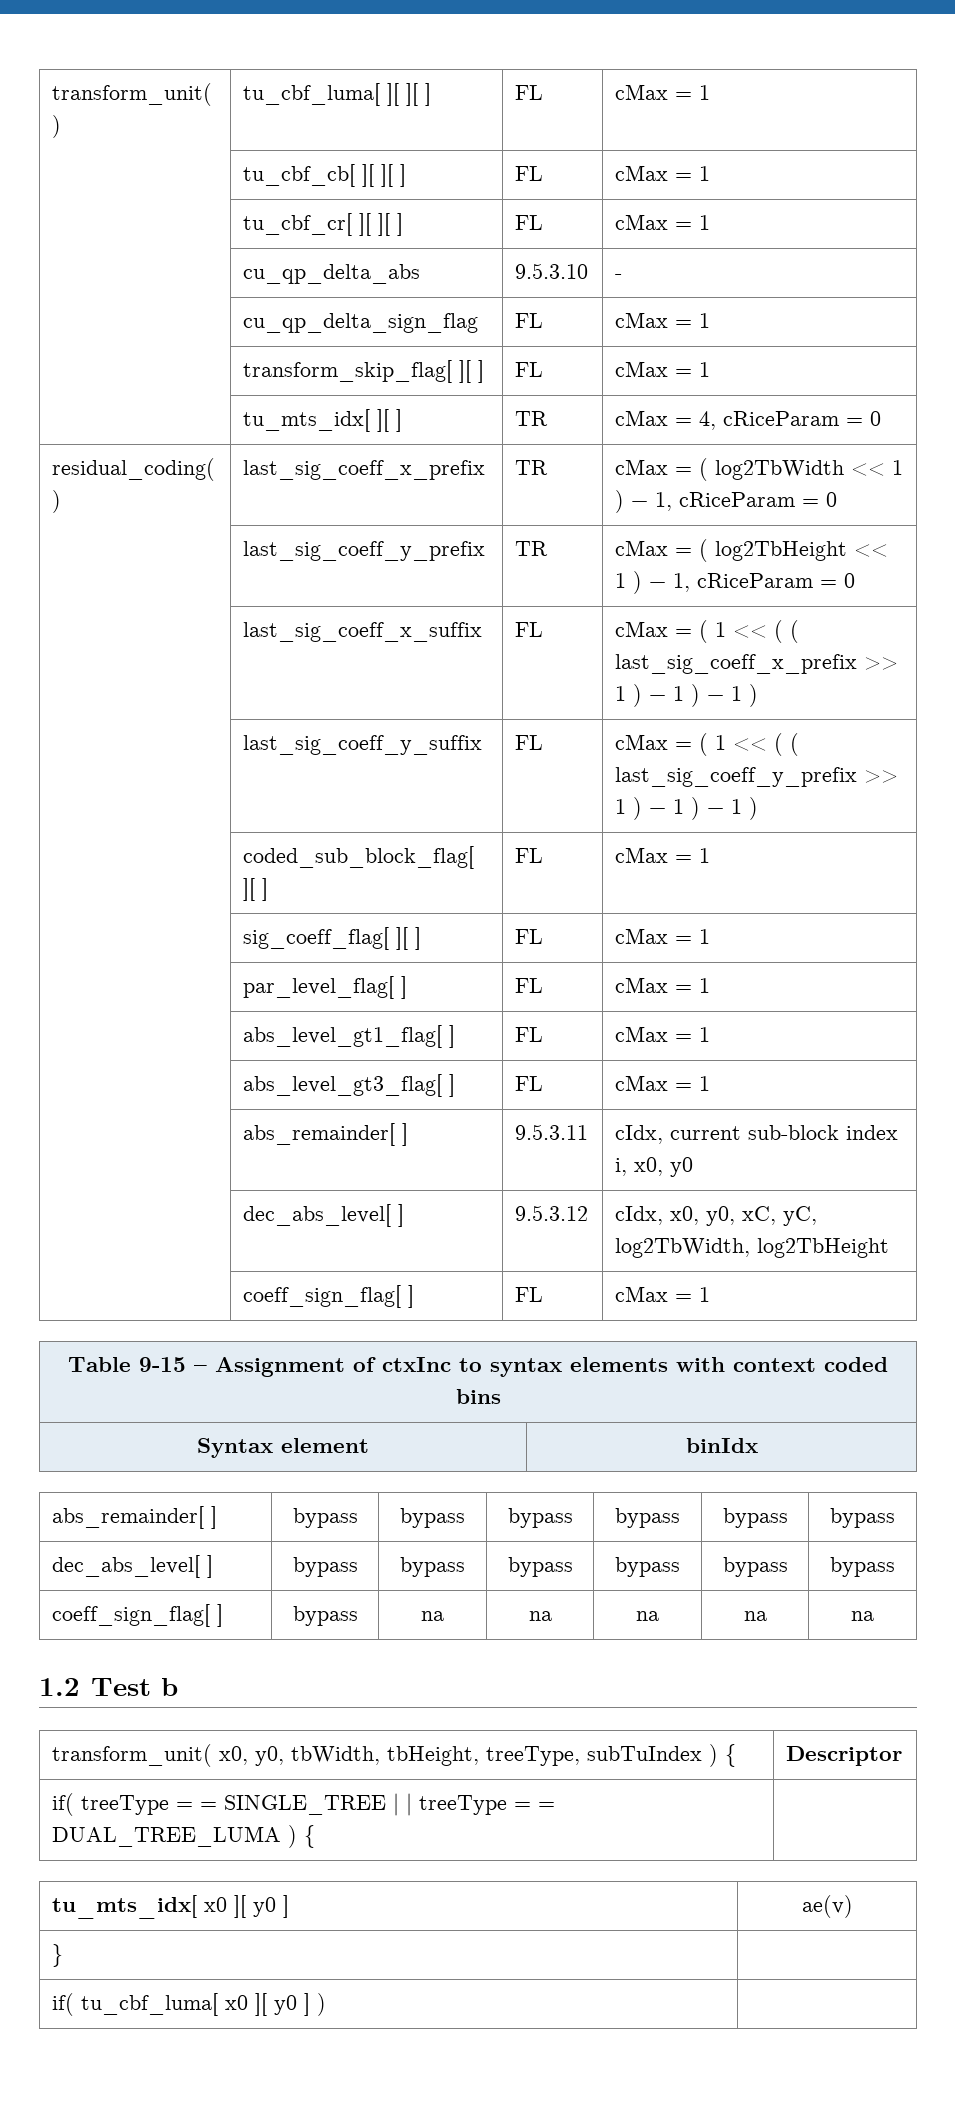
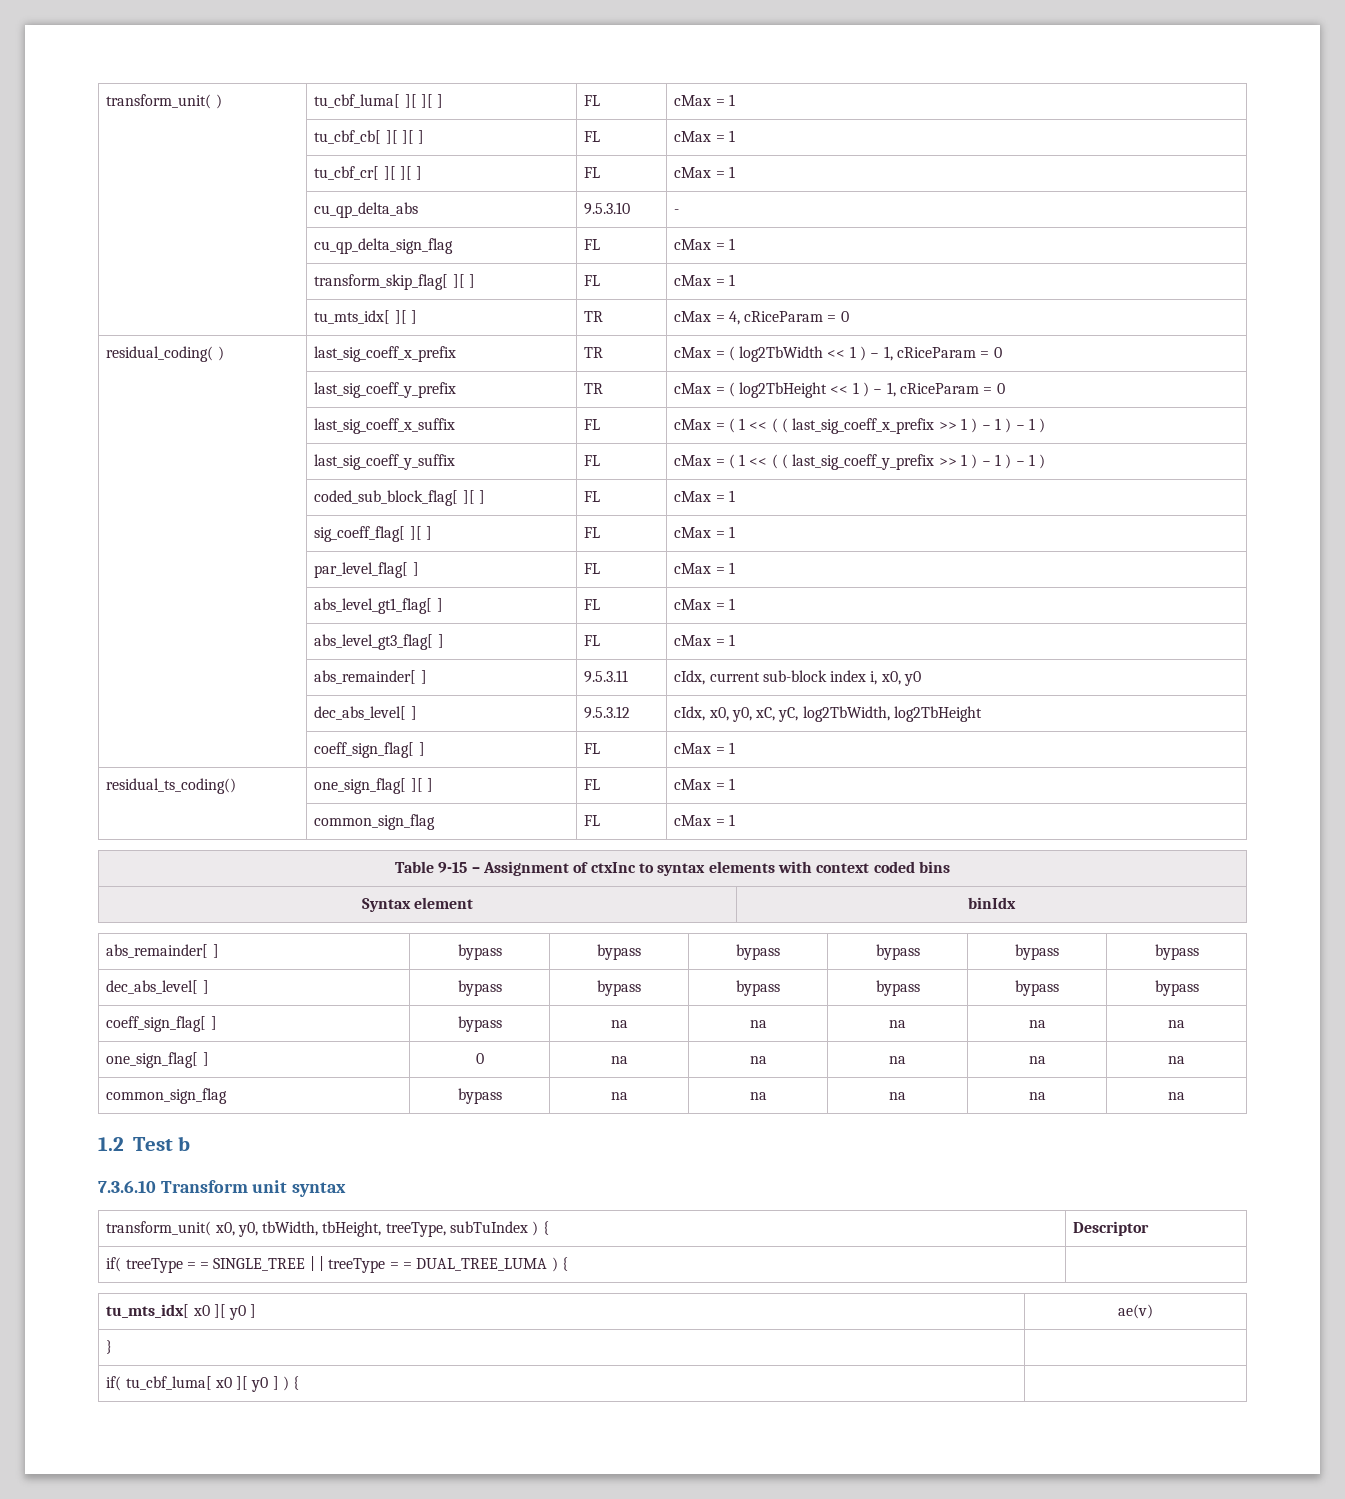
+ residual_ts_coding() | one_sign_flag[ ][ ] | FL | cMax = 1
+ | common_sign_flag | FL | cMax = 1
+ one_sign_flag[ ] | 0 | na | na | na | na | na
+ common_sign_flag | bypass | na | na | na | na | na
+ 7.3.6.10 Transform unit syntax
- if( tu_cbf_luma[ x0 ][ y0 ] ) |
+ if( tu_cbf_luma[ x0 ][ y0 ] ) { |

